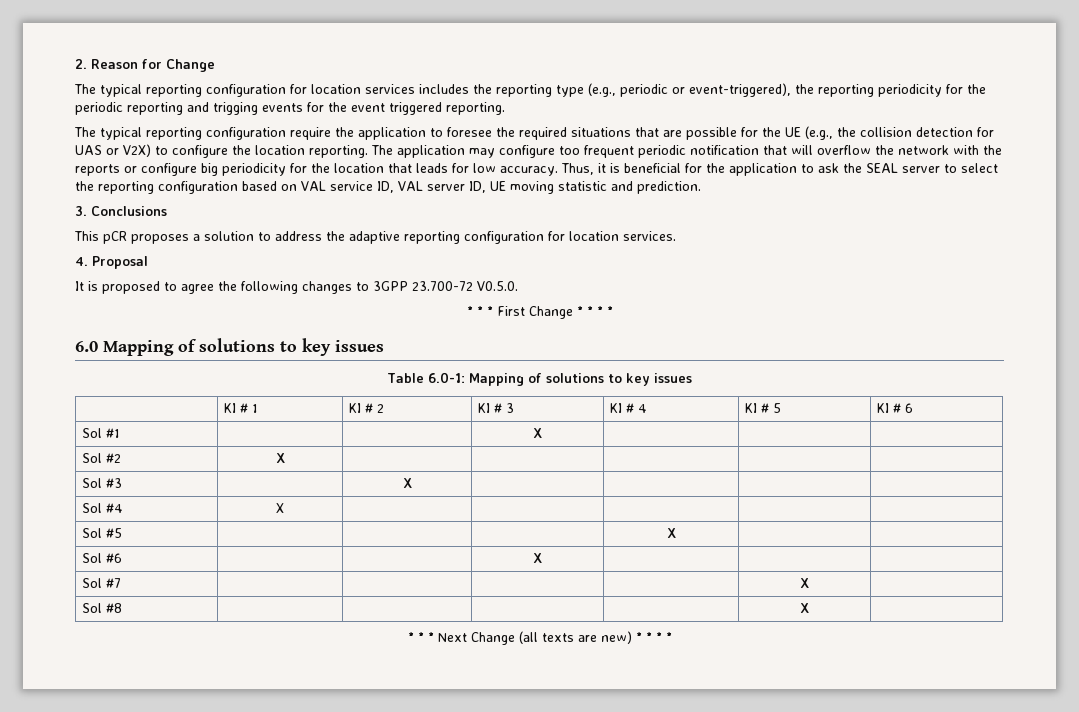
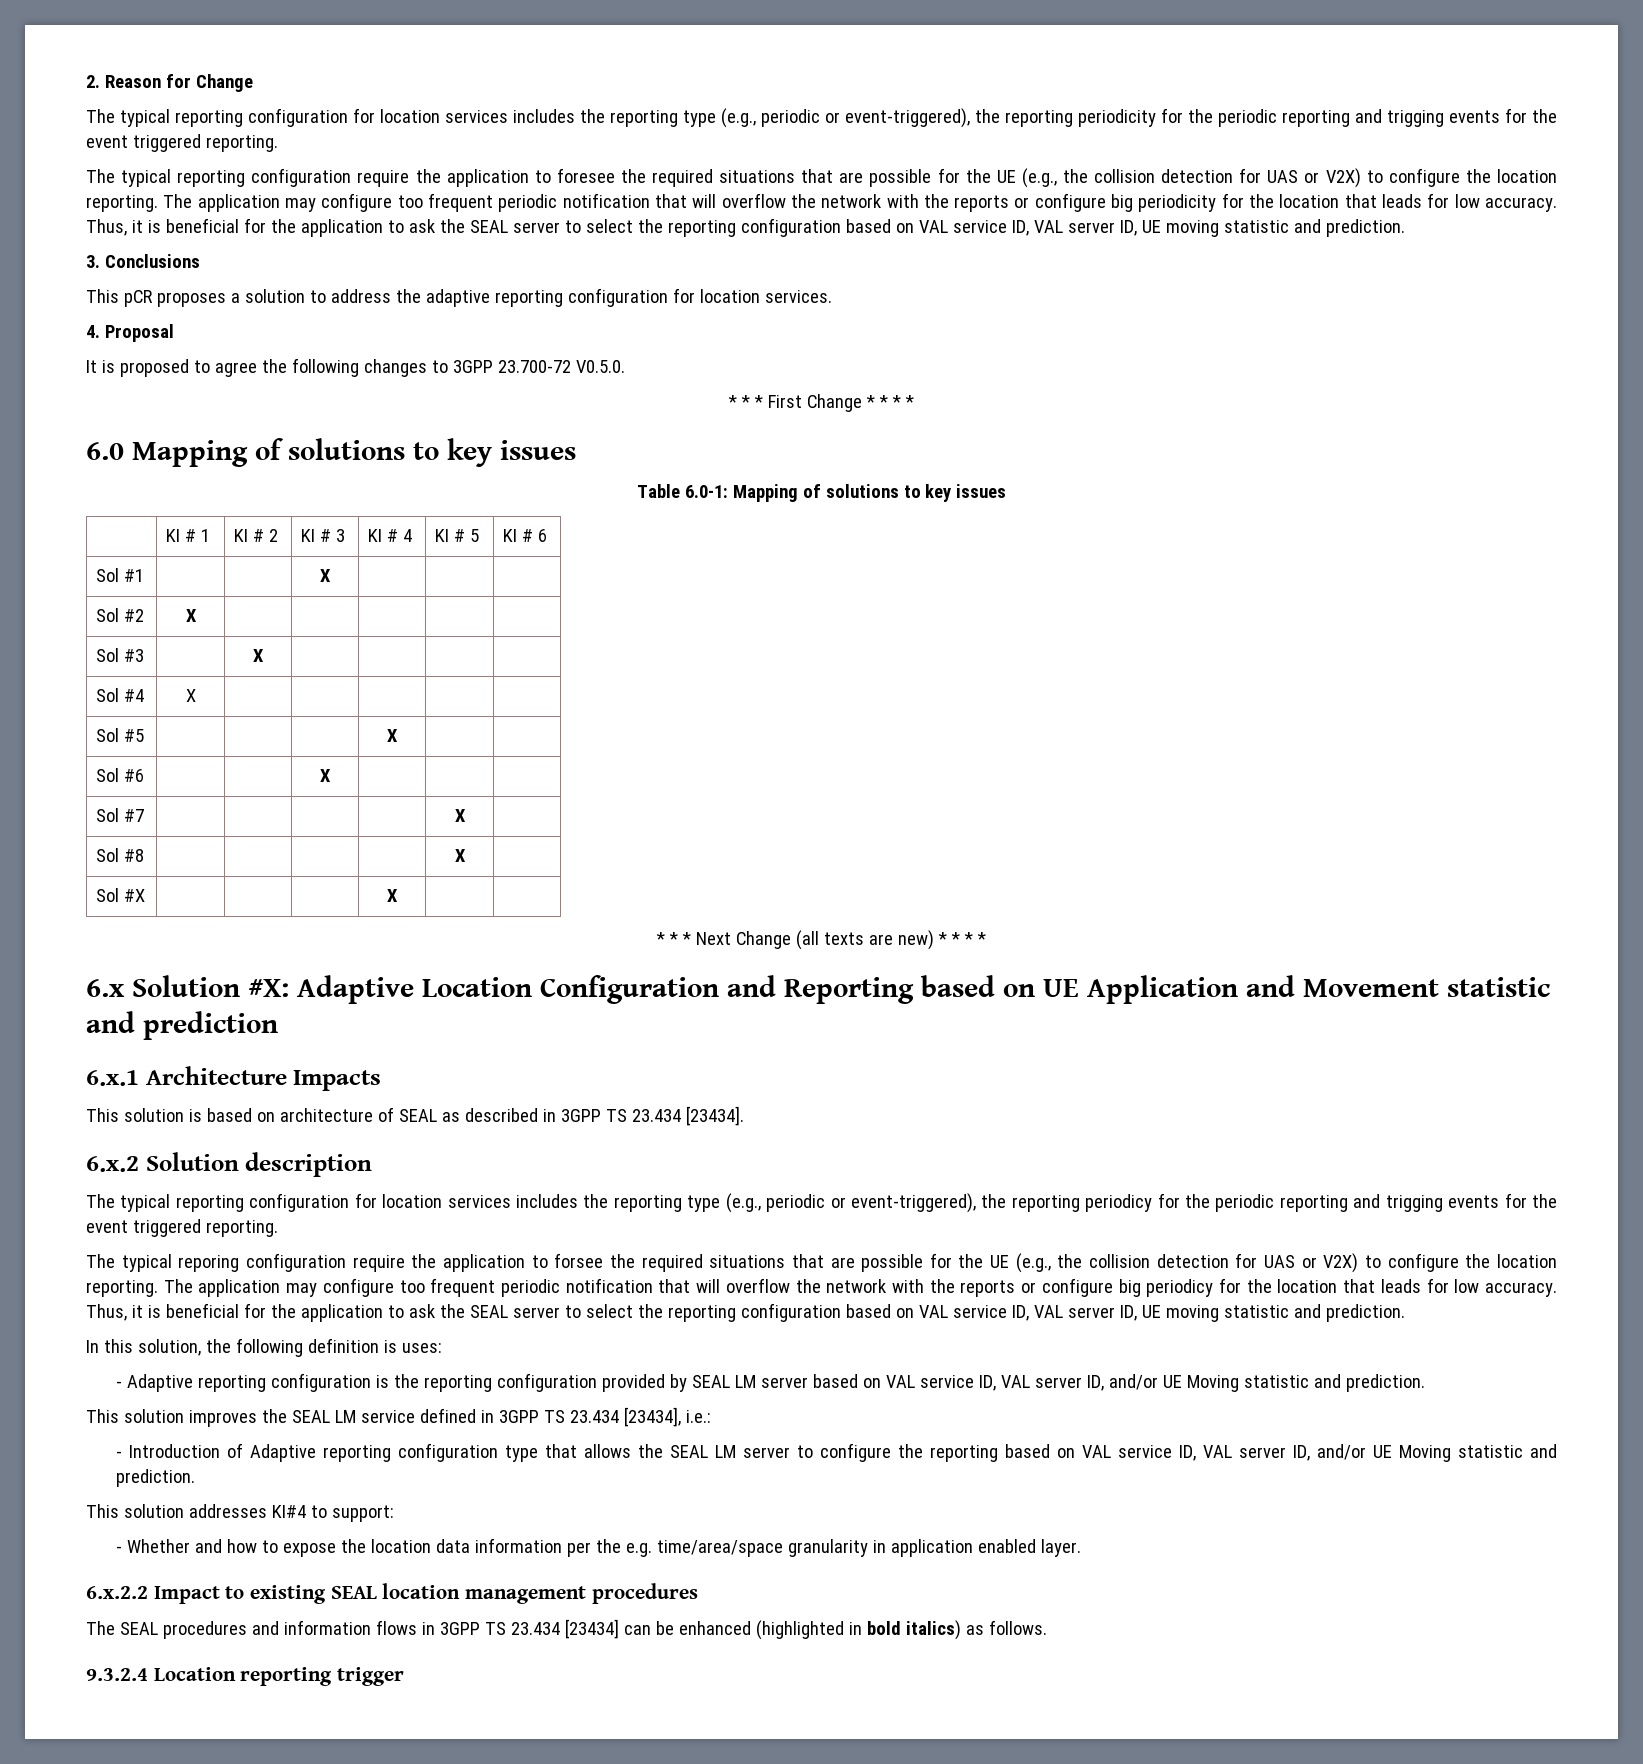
+ Sol #X | | | | X | |
+ 6.x Solution #X: Adaptive Location Configuration and Reporting based on UE Application and Movement statistic and prediction
+ 6.x.1 Architecture Impacts
+ This solution is based on architecture of SEAL as described in 3GPP TS 23.434 [23434].
+ 6.x.2 Solution description
+ The typical reporting configuration for location services includes the reporting type (e.g., periodic or event-triggered), the reporting periodicy for the periodic reporting and trigging events for the event triggered reporting.
+ The typical reporing configuration require the application to forsee the required situations that are possible for the UE (e.g., the collision detection for UAS or V2X) to configure the location reporting. The application may configure too frequent periodic notification that will overflow the network with the reports or configure big periodicy for the location that leads for low accuracy. Thus, it is beneficial for the application to ask the SEAL server to select the reporting configuration based on VAL service ID, VAL server ID, UE moving statistic and prediction.
+ In this solution, the following definition is uses:
+ - Adaptive reporting configuration is the reporting configuration provided by SEAL LM server based on VAL service ID, VAL server ID, and/or UE Moving statistic and prediction.
+ This solution improves the SEAL LM service defined in 3GPP TS 23.434 [23434], i.e.:
+ - Introduction of Adaptive reporting configuration type that allows the SEAL LM server to configure the reporting based on VAL service ID, VAL server ID, and/or UE Moving statistic and prediction.
+ This solution addresses KI#4 to support:
+ - Whether and how to expose the location data information per the e.g. time/area/space granularity in application enabled layer.
+ 6.x.2.2 Impact to existing SEAL location management procedures
+ The SEAL procedures and information flows in 3GPP TS 23.434 [23434] can be enhanced (highlighted in bold italics) as follows.
+ 9.3.2.4 Location reporting trigger

